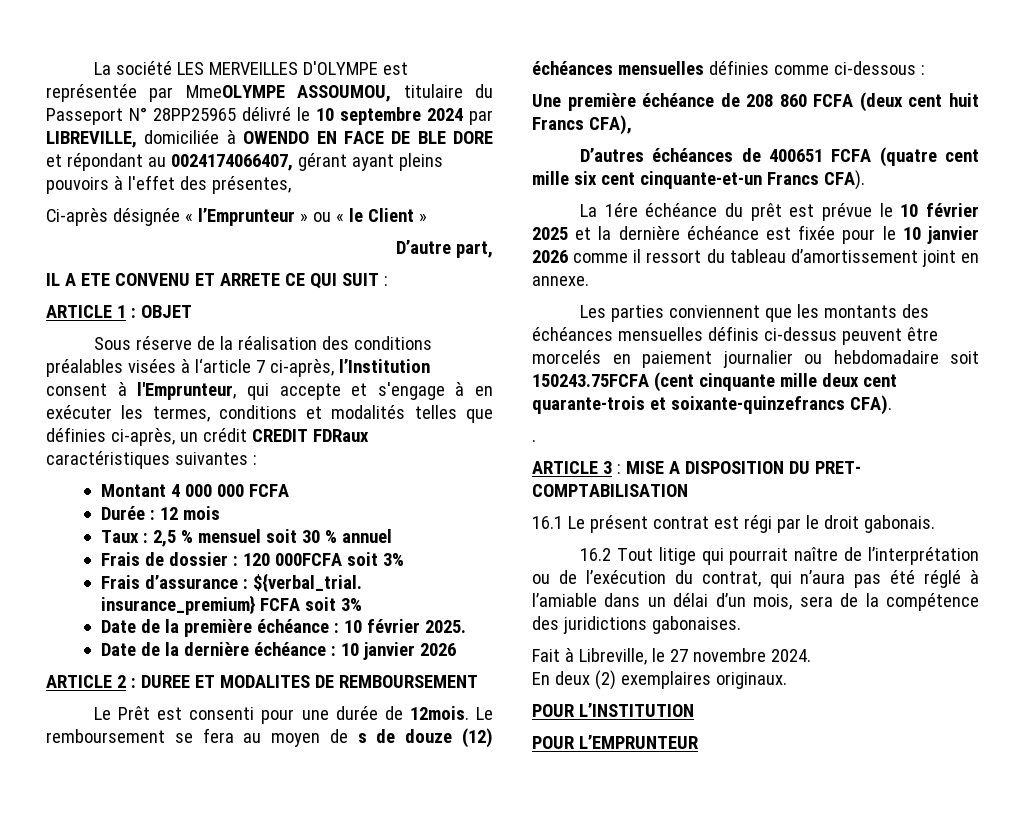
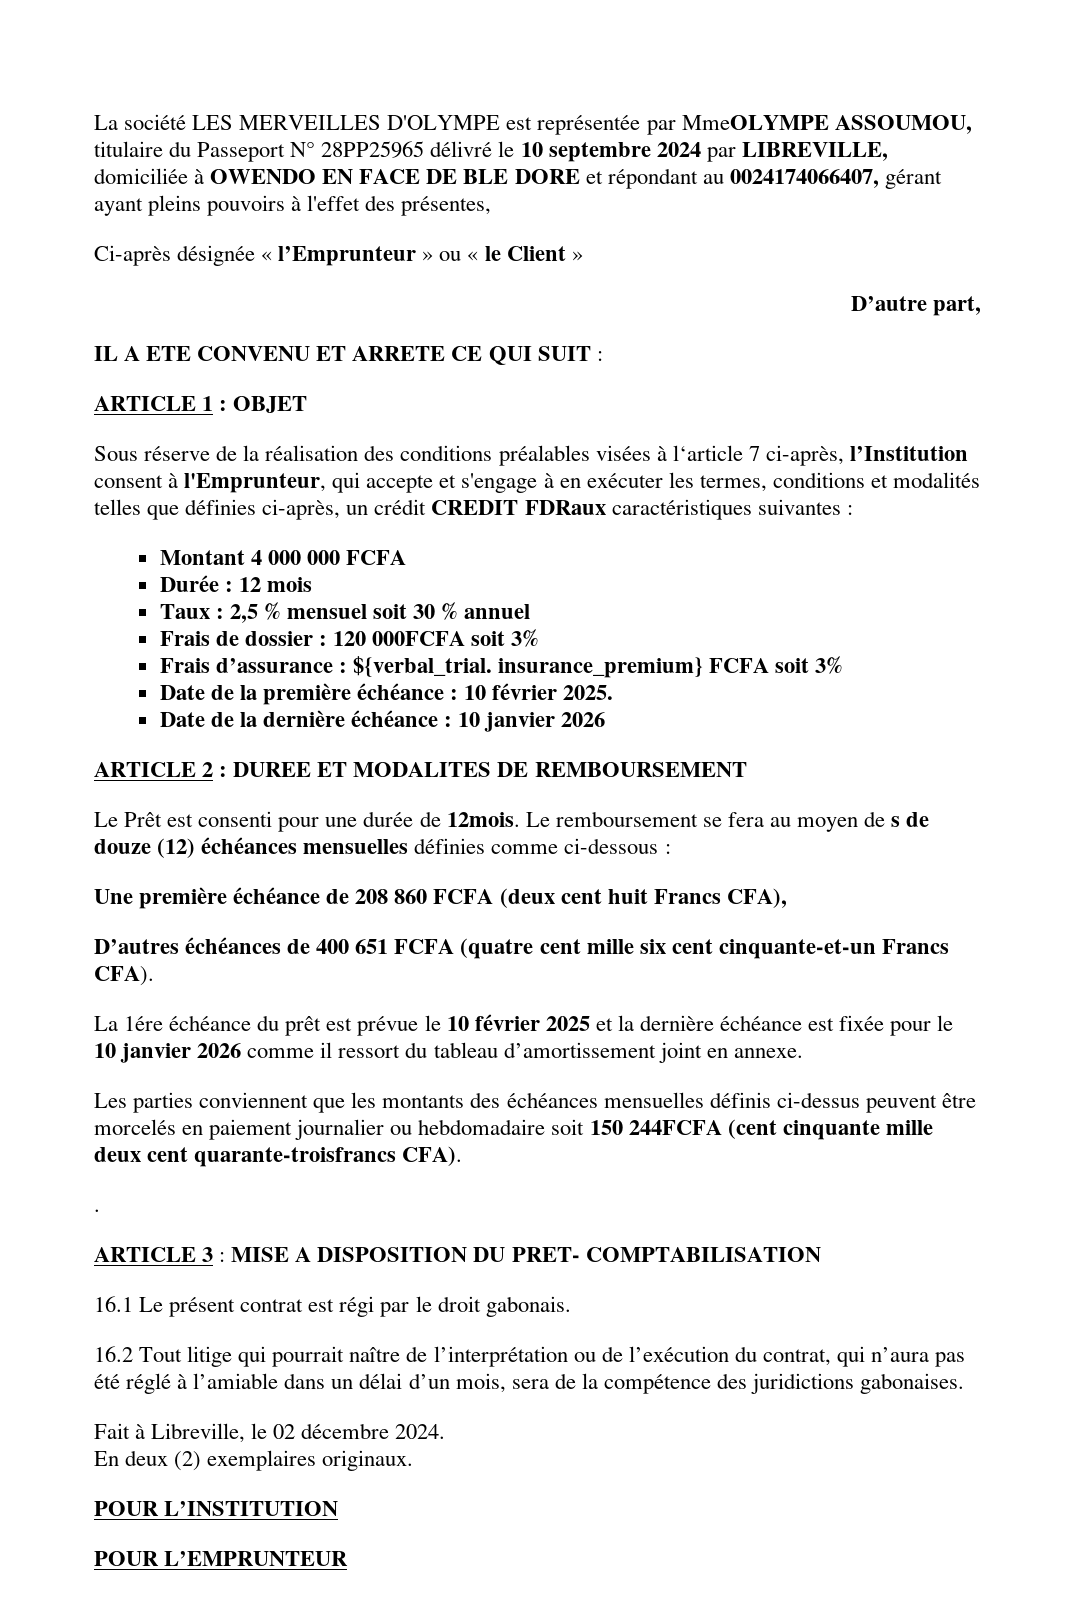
- D’autres échéances de 400651 FCFA (quatre cent mille six cent cinquante-et-un Francs CFA).
+ D’autres échéances de 400 651 FCFA (quatre cent mille six cent cinquante-et-un Francs CFA).
- Les parties conviennent que les montants des échéances mensuelles définis ci-dessus peuvent être morcelés en paiement journalier ou hebdomadaire soit 150243.75FCFA (cent cinquante mille deux cent quarante-trois et soixante-quinzefrancs CFA).
+ Les parties conviennent que les montants des échéances mensuelles définis ci-dessus peuvent être morcelés en paiement journalier ou hebdomadaire soit 150 244FCFA (cent cinquante mille deux cent quarante-troisfrancs CFA).
- Fait à Libreville, le 27 novembre 2024.
+ Fait à Libreville, le 02 décembre 2024.

